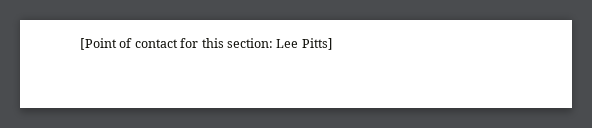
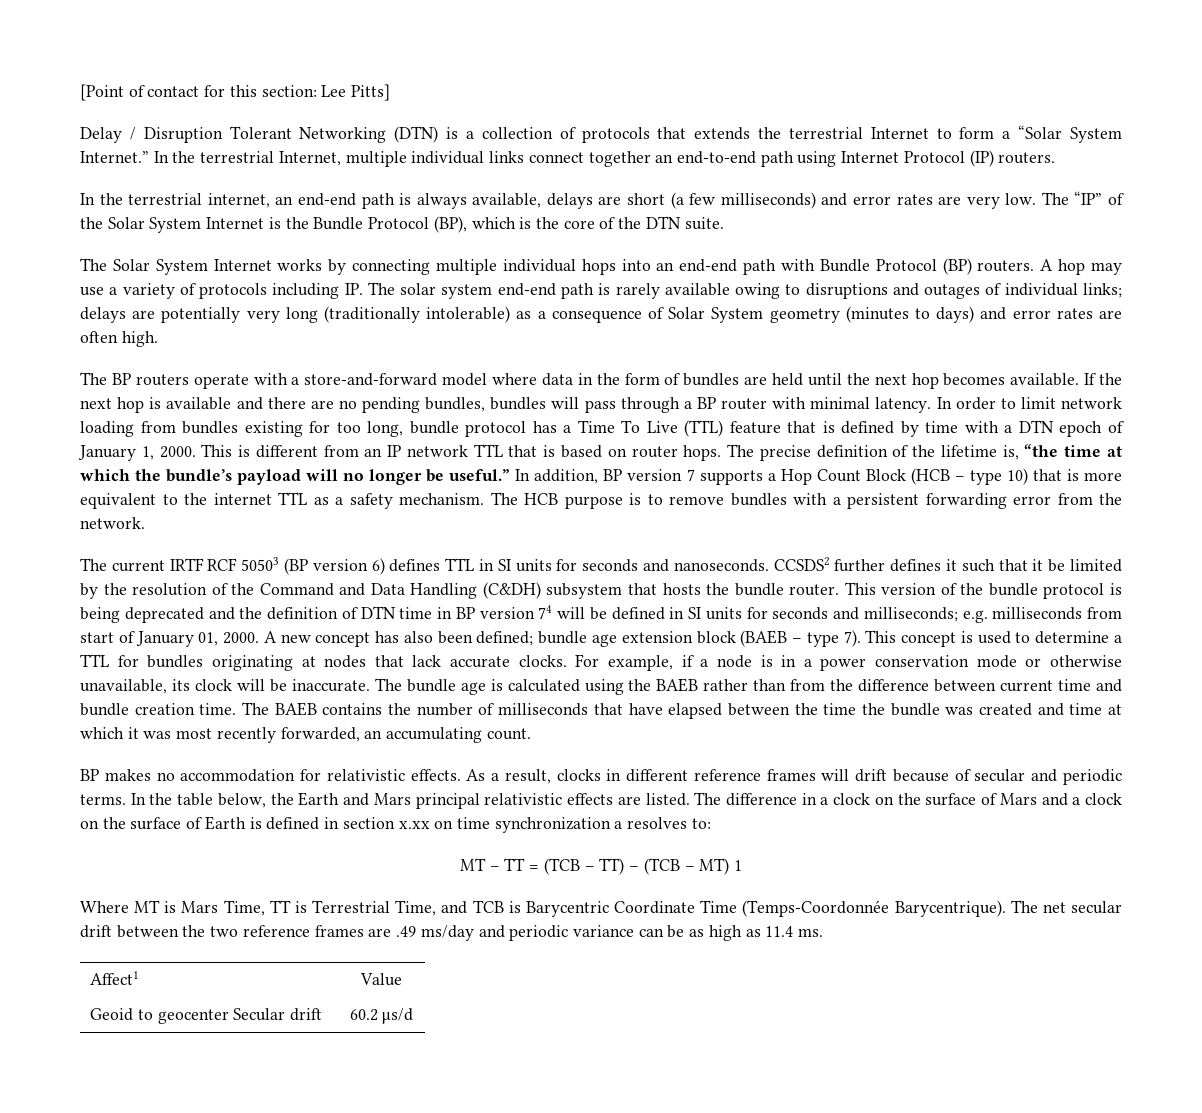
+ Delay / Disruption Tolerant Networking (DTN) is a collection of protocols that extends the terrestrial Internet to form a “Solar System Internet.” In the terrestrial Internet, multiple individual links connect together an end-to-end path using Internet Protocol (IP) routers.
+ In the terrestrial internet, an end-end path is always available, delays are short (a few milliseconds) and error rates are very low. The “IP” of the Solar System Internet is the Bundle Protocol (BP), which is the core of the DTN suite.
+ The Solar System Internet works by connecting multiple individual hops into an end-end path with Bundle Protocol (BP) routers. A hop may use a variety of protocols including IP. The solar system end-end path is rarely available owing to disruptions and outages of individual links; delays are potentially very long (traditionally intolerable) as a consequence of Solar System geometry (minutes to days) and error rates are often high.
+ The BP routers operate with a store-and-forward model where data in the form of bundles are held until the next hop becomes available. If the next hop is available and there are no pending bundles, bundles will pass through a BP router with minimal latency. In order to limit network loading from bundles existing for too long, bundle protocol has a Time To Live (TTL) feature that is defined by time with a DTN epoch of January 1, 2000. This is different from an IP network TTL that is based on router hops. The precise definition of the lifetime is, “the time at which the bundle’s payload will no longer be useful.” In addition, BP version 7 supports a Hop Count Block (HCB – type 10) that is more equivalent to the internet TTL as a safety mechanism. The HCB purpose is to remove bundles with a persistent forwarding error from the network.
+ The current IRTF RCF 50503 (BP version 6) defines TTL in SI units for seconds and nanoseconds. CCSDS2 further defines it such that it be limited by the resolution of the Command and Data Handling (C&DH) subsystem that hosts the bundle router. This version of the bundle protocol is being deprecated and the definition of DTN time in BP version 74 will be defined in SI units for seconds and milliseconds; e.g. milliseconds from start of January 01, 2000. A new concept has also been defined; bundle age extension block (BAEB – type 7). This concept is used to determine a TTL for bundles originating at nodes that lack accurate clocks. For example, if a node is in a power conservation mode or otherwise unavailable, its clock will be inaccurate. The bundle age is calculated using the BAEB rather than from the difference between current time and bundle creation time. The BAEB contains the number of milliseconds that have elapsed between the time the bundle was created and time at which it was most recently forwarded, an accumulating count.
+ BP makes no accommodation for relativistic effects. As a result, clocks in different reference frames will drift because of secular and periodic terms. In the table below, the Earth and Mars principal relativistic effects are listed. The difference in a clock on the surface of Mars and a clock on the surface of Earth is defined in section x.xx on time synchronization a resolves to:
+ MT – TT = (TCB – TT) – (TCB – MT) 1
+ Where MT is Mars Time, TT is Terrestrial Time, and TCB is Barycentric Coordinate Time (Temps-Coordonnée Barycentrique). The net secular drift between the two reference frames are .49 ms/day and periodic variance can be as high as 11.4 ms.
+ Affect1 | Value
+ Geoid to geocenter Secular drift | 60.2 μs/d

